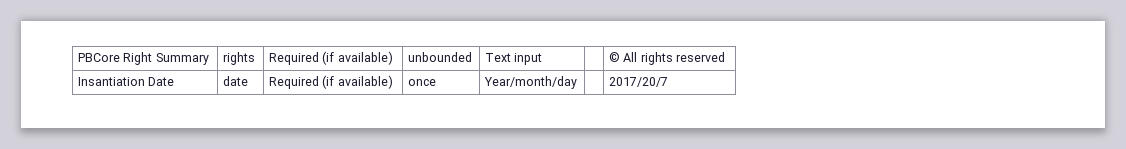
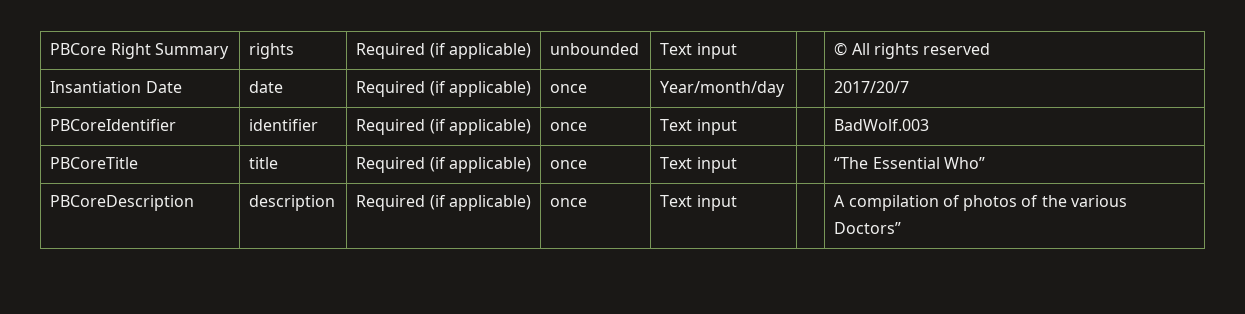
- PBCore Right Summary | rights | Required (if available) | unbounded | Text input | | © All rights reserved
+ PBCore Right Summary | rights | Required (if applicable) | unbounded | Text input | | © All rights reserved
- Insantiation Date | date | Required (if available) | once | Year/month/day | | 2017/20/7
+ Insantiation Date | date | Required (if applicable) | once | Year/month/day | | 2017/20/7
+ PBCoreIdentifier | identifier | Required (if applicable) | once | Text input | | BadWolf.003
+ PBCoreTitle | title | Required (if applicable) | once | Text input | | “The Essential Who”
+ PBCoreDescription | description | Required (if applicable) | once | Text input | | A compilation of photos of the various Doctors”

